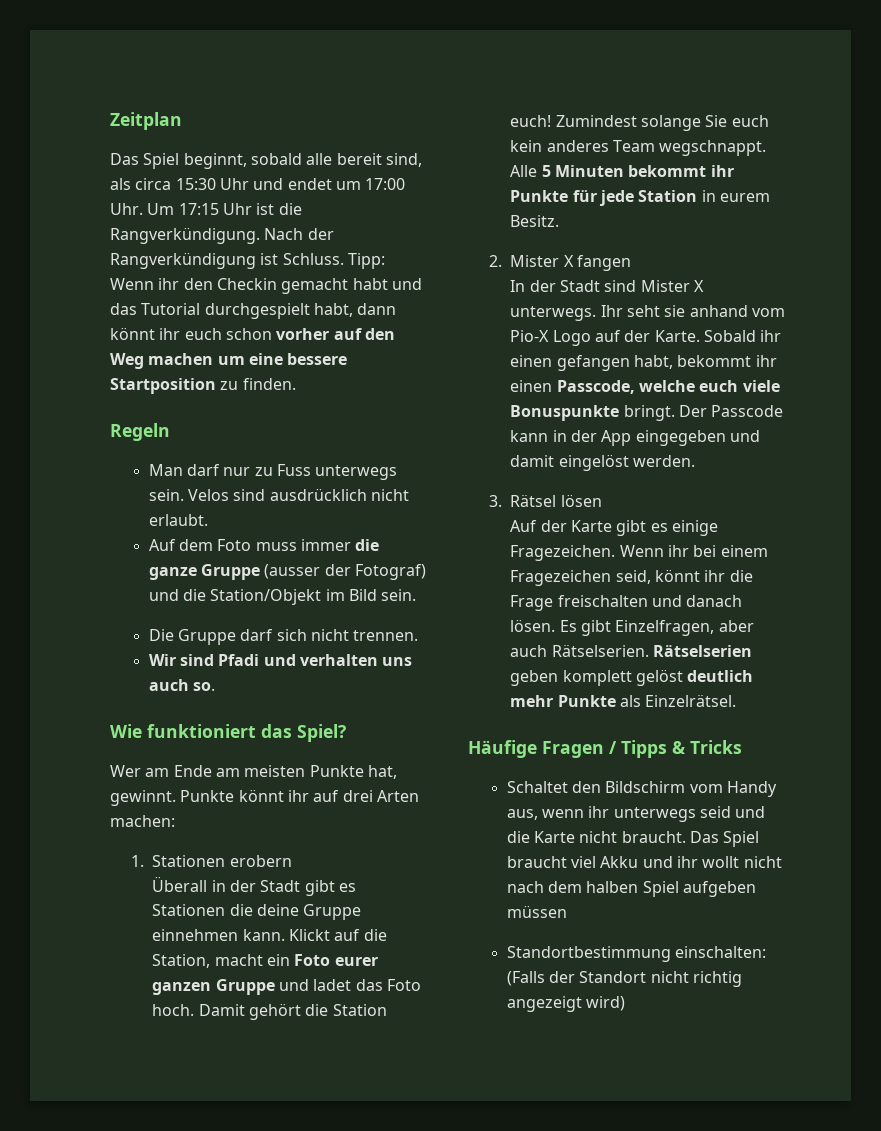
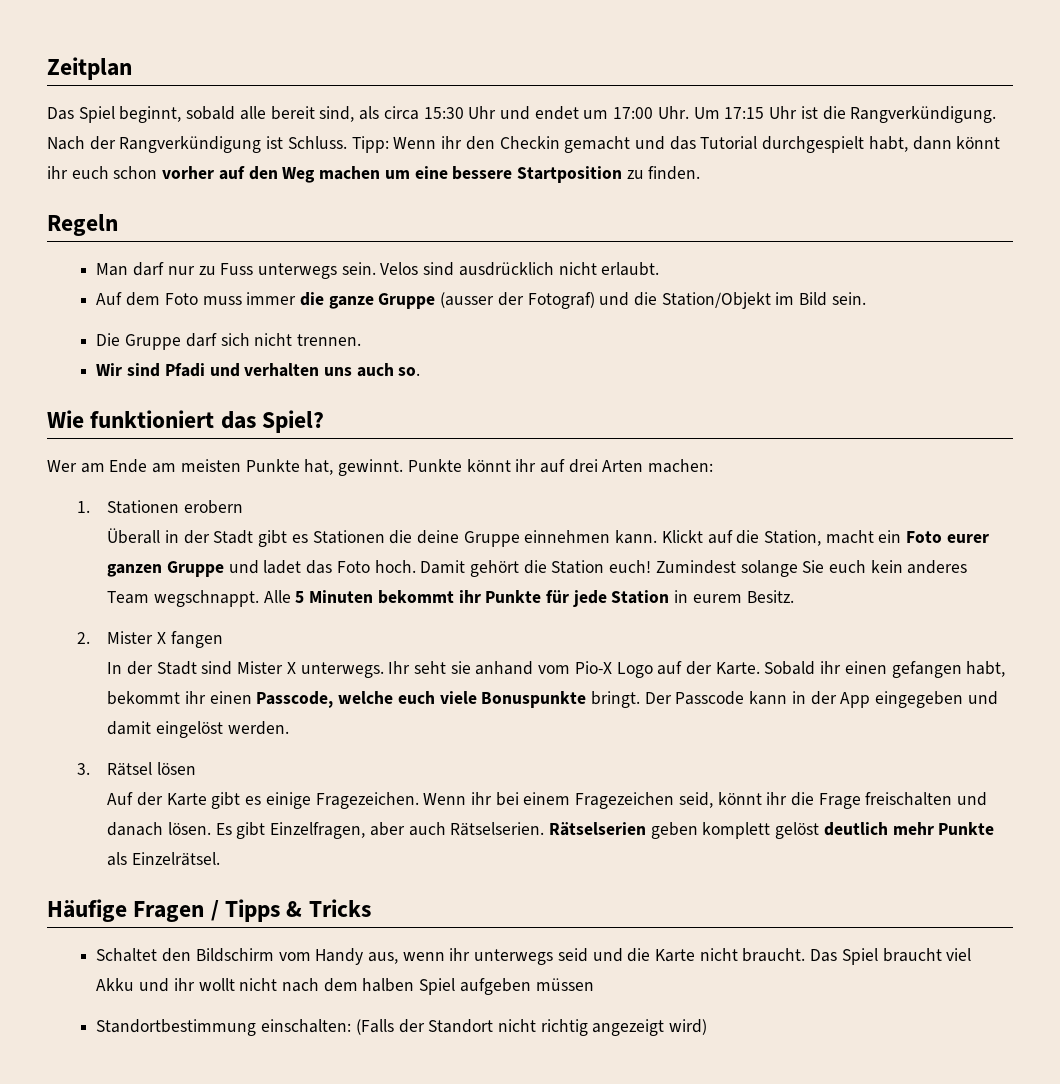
- Tipp: Wenn ihr den Checkin gemacht habt und das Tutorial durchgespielt habt, dann könnt ihr euch schon vorher auf den Weg machen um eine bessere Startposition zu finden.
+ Tipp: Wenn ihr den Checkin gemacht und das Tutorial durchgespielt habt, dann könnt ihr euch schon vorher auf den Weg machen um eine bessere Startposition zu finden.

